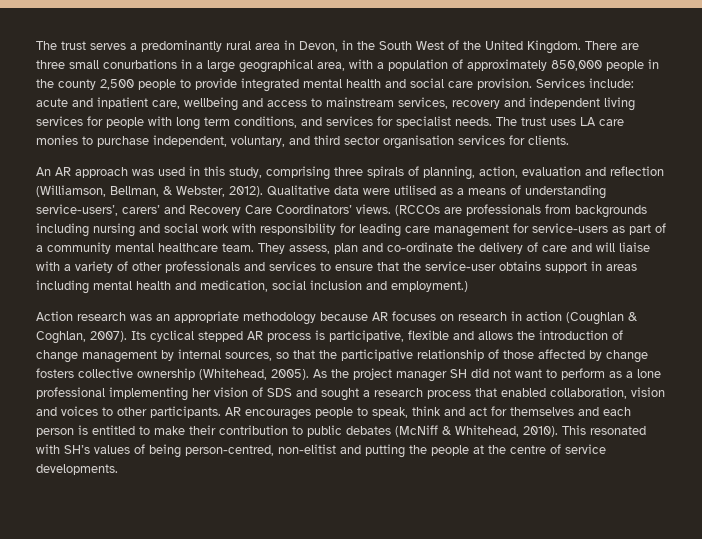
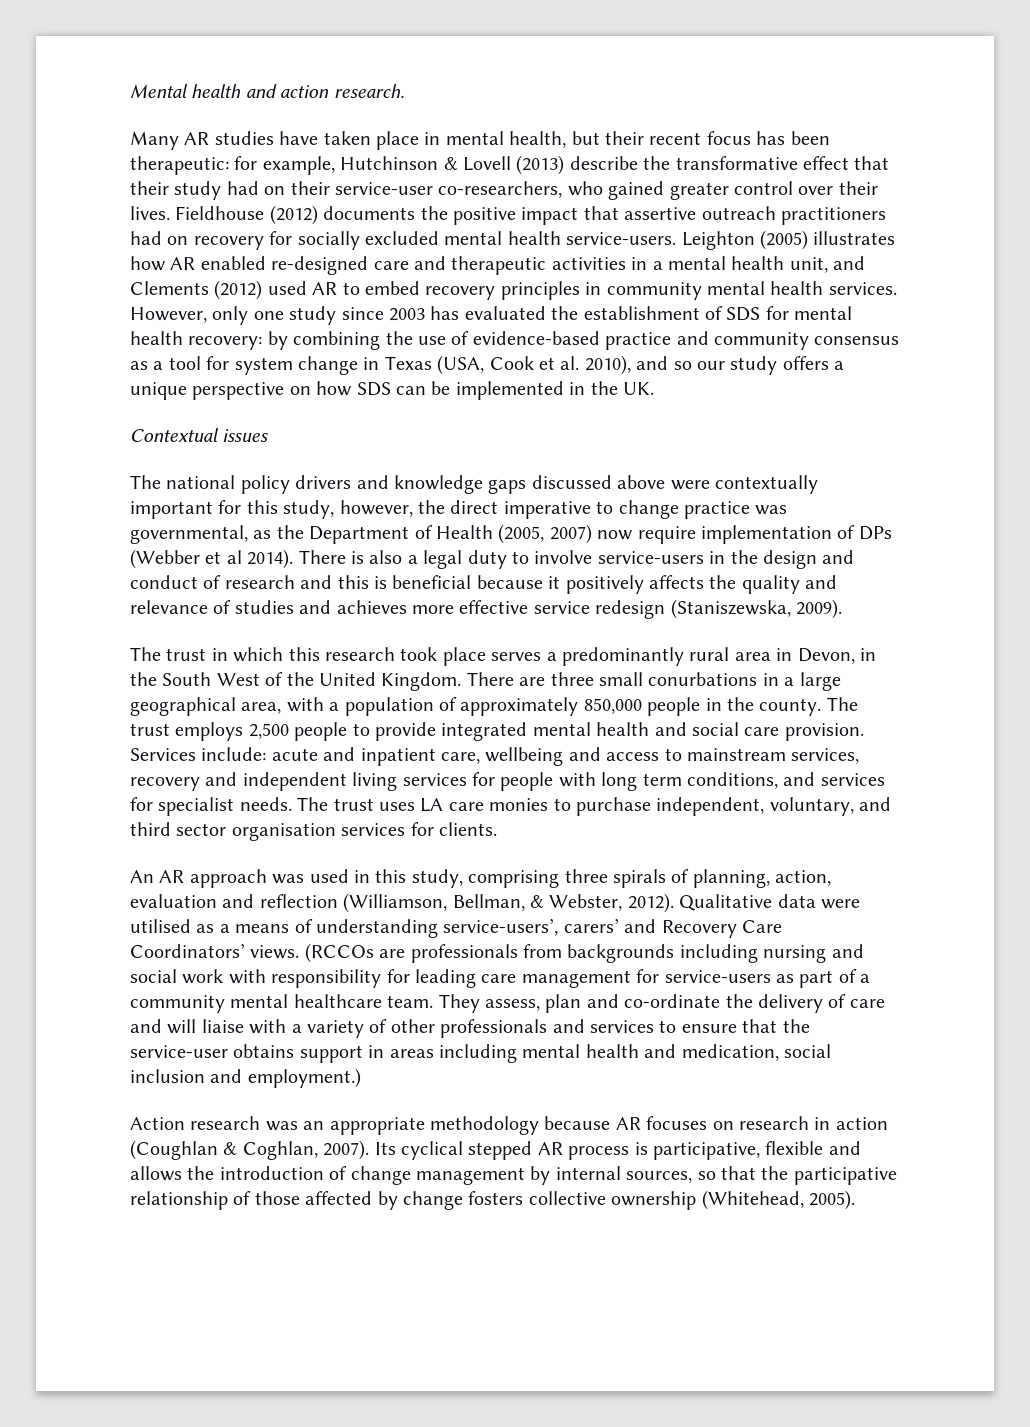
- The trust serves a predominantly rural area in Devon, in the South West of the United Kingdom.
+ Mental health and action research.
+ Many AR studies have taken place in mental health, but their recent focus has been therapeutic: for example, Hutchinson & Lovell (2013) describe the transformative effect that their study had on their service-user co-researchers, who gained greater control over their lives. Fieldhouse (2012) documents the positive impact that assertive outreach practitioners had on recovery for socially excluded mental health service-users. Leighton (2005) illustrates how AR enabled re-designed care and therapeutic activities in a mental health unit, and Clements (2012) used AR to embed recovery principles in community mental health services. However, only one study since 2003 has evaluated the establishment of SDS for mental health recovery: by combining the use of evidence-based practice and community consensus as a tool for system change in Texas (USA, Cook et al. 2010), and so our study offers a unique perspective on how SDS can be implemented in the UK.
+ Contextual issues
+ The national policy drivers and knowledge gaps discussed above were contextually important for this study, however, the direct imperative to change practice was governmental, as the Department of Health (2005, 2007) now require implementation of DPs (Webber et al 2014). There is also a legal duty to involve service-users in the design and conduct of research and this is beneficial because it positively affects the quality and relevance of studies and achieves more effective service redesign (Staniszewska, 2009).
+ The trust in which this research took place serves a predominantly rural area in Devon, in the South West of the United Kingdom.
- There are three small conurbations in a large geographical area, with a population of approximately 850,000 people in the county 2,500 people to provide integrated mental health and social care provision.
+ There are three small conurbations in a large geographical area, with a population of approximately 850,000 people in the county. The trust employs 2,500 people to provide integrated mental health and social care provision.
- As the project manager SH did not want to perform as a lone professional implementing her vision of SDS and sought a research process that enabled collaboration, vision and voices to other participants. AR encourages people to speak, think and act for themselves and each person is entitled to make their contribution to public debates (McNiff & Whitehead, 2010). This resonated with SH’s values of being person-centred, non-elitist and putting the people at the centre of service developments.

